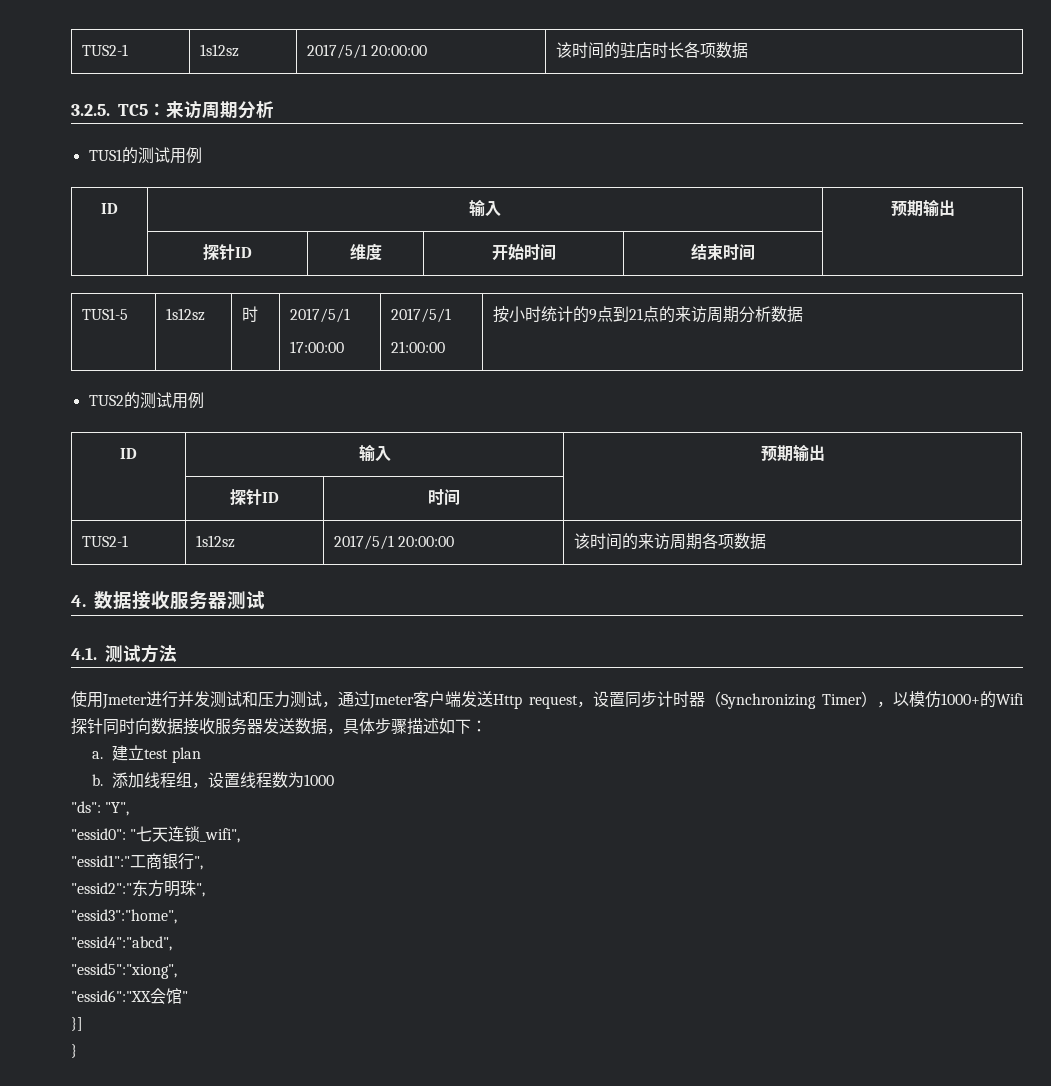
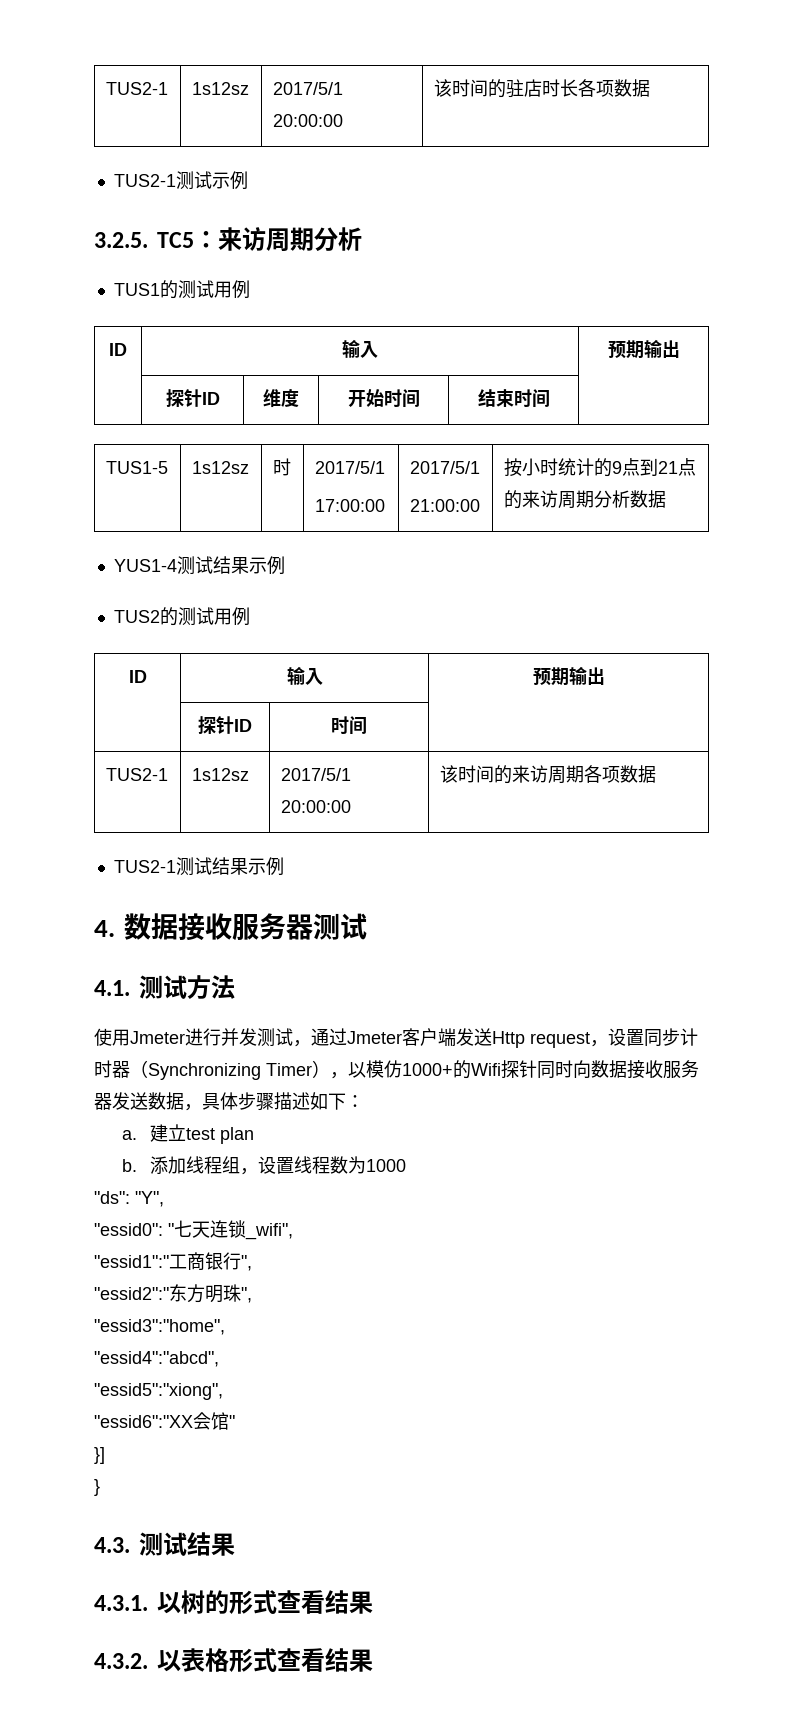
+ TUS2-1测试示例
+ YUS1-4测试结果示例
+ TUS2-1测试结果示例
- 使用Jmeter进行并发测试和压力测试，通过Jmeter客户端发送Http request，设置同步计时器（Synchronizing Timer），以模仿1000+的Wifi探针同时向数据接收服务器发送数据，具体步骤描述如下：
+ 使用Jmeter进行并发测试，通过Jmeter客户端发送Http request，设置同步计时器（Synchronizing Timer），以模仿1000+的Wifi探针同时向数据接收服务器发送数据，具体步骤描述如下：
+ 4.3.测试结果
+ 4.3.1.以树的形式查看结果
+ 4.3.2.以表格形式查看结果

